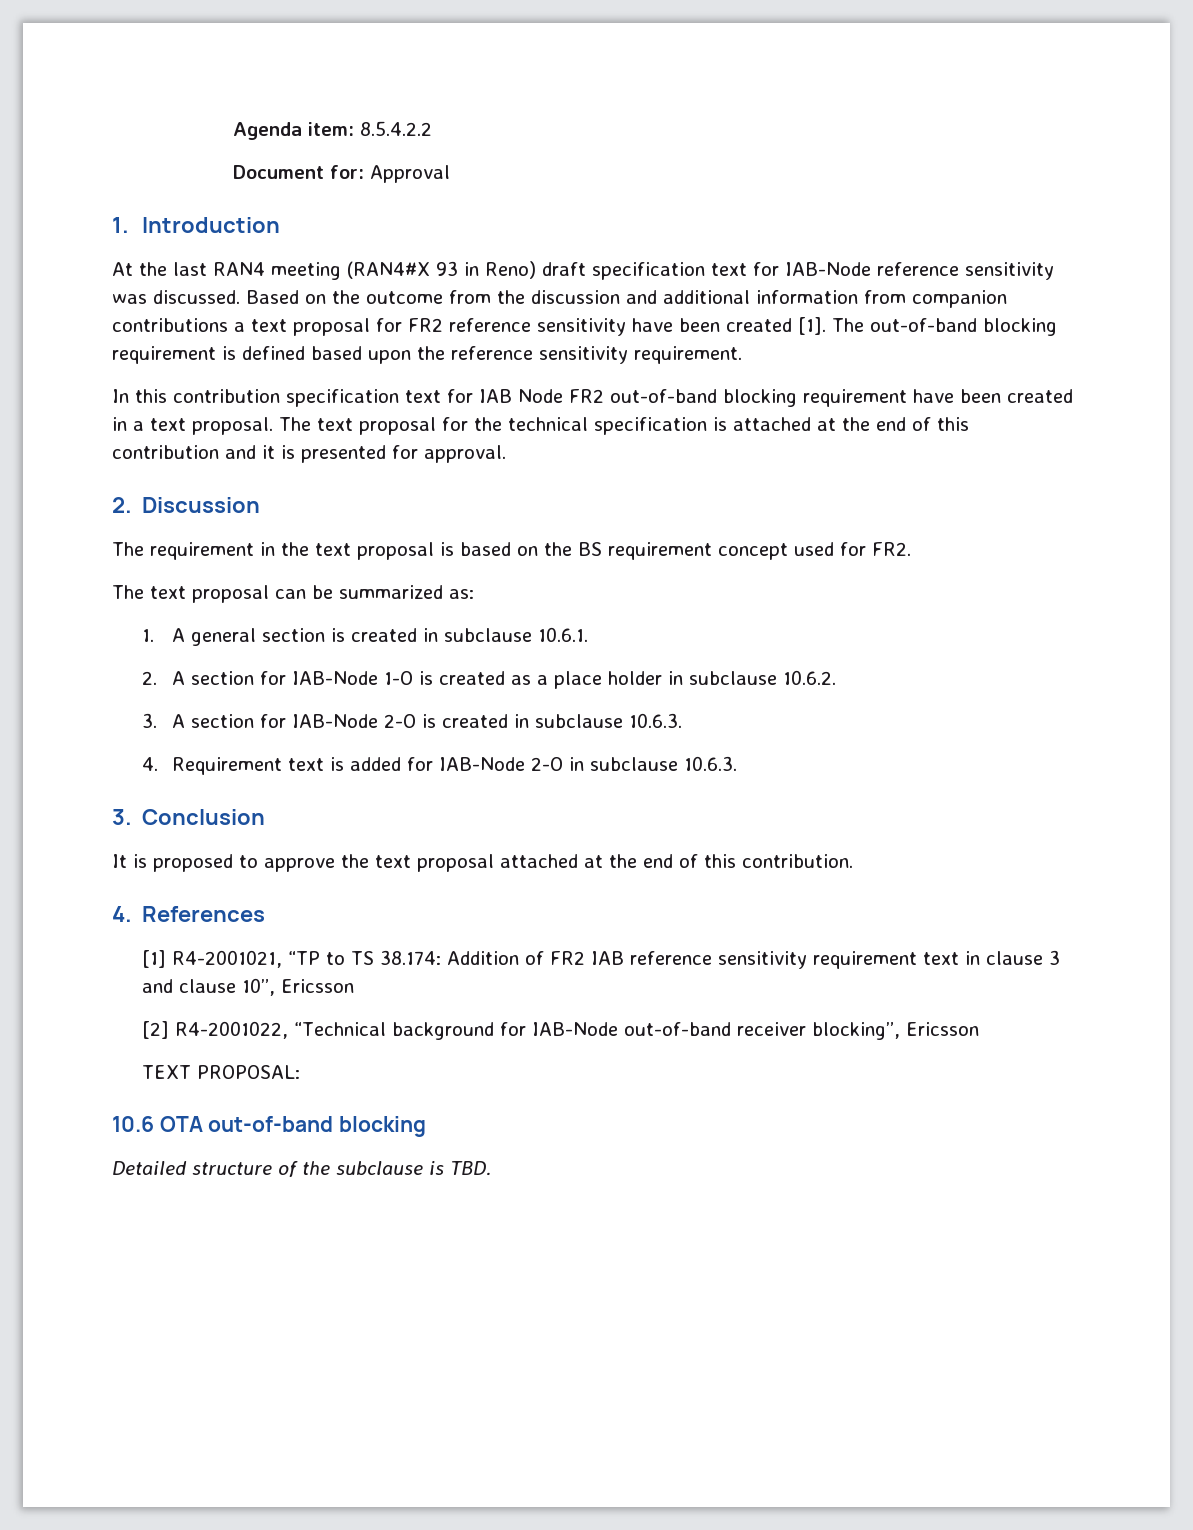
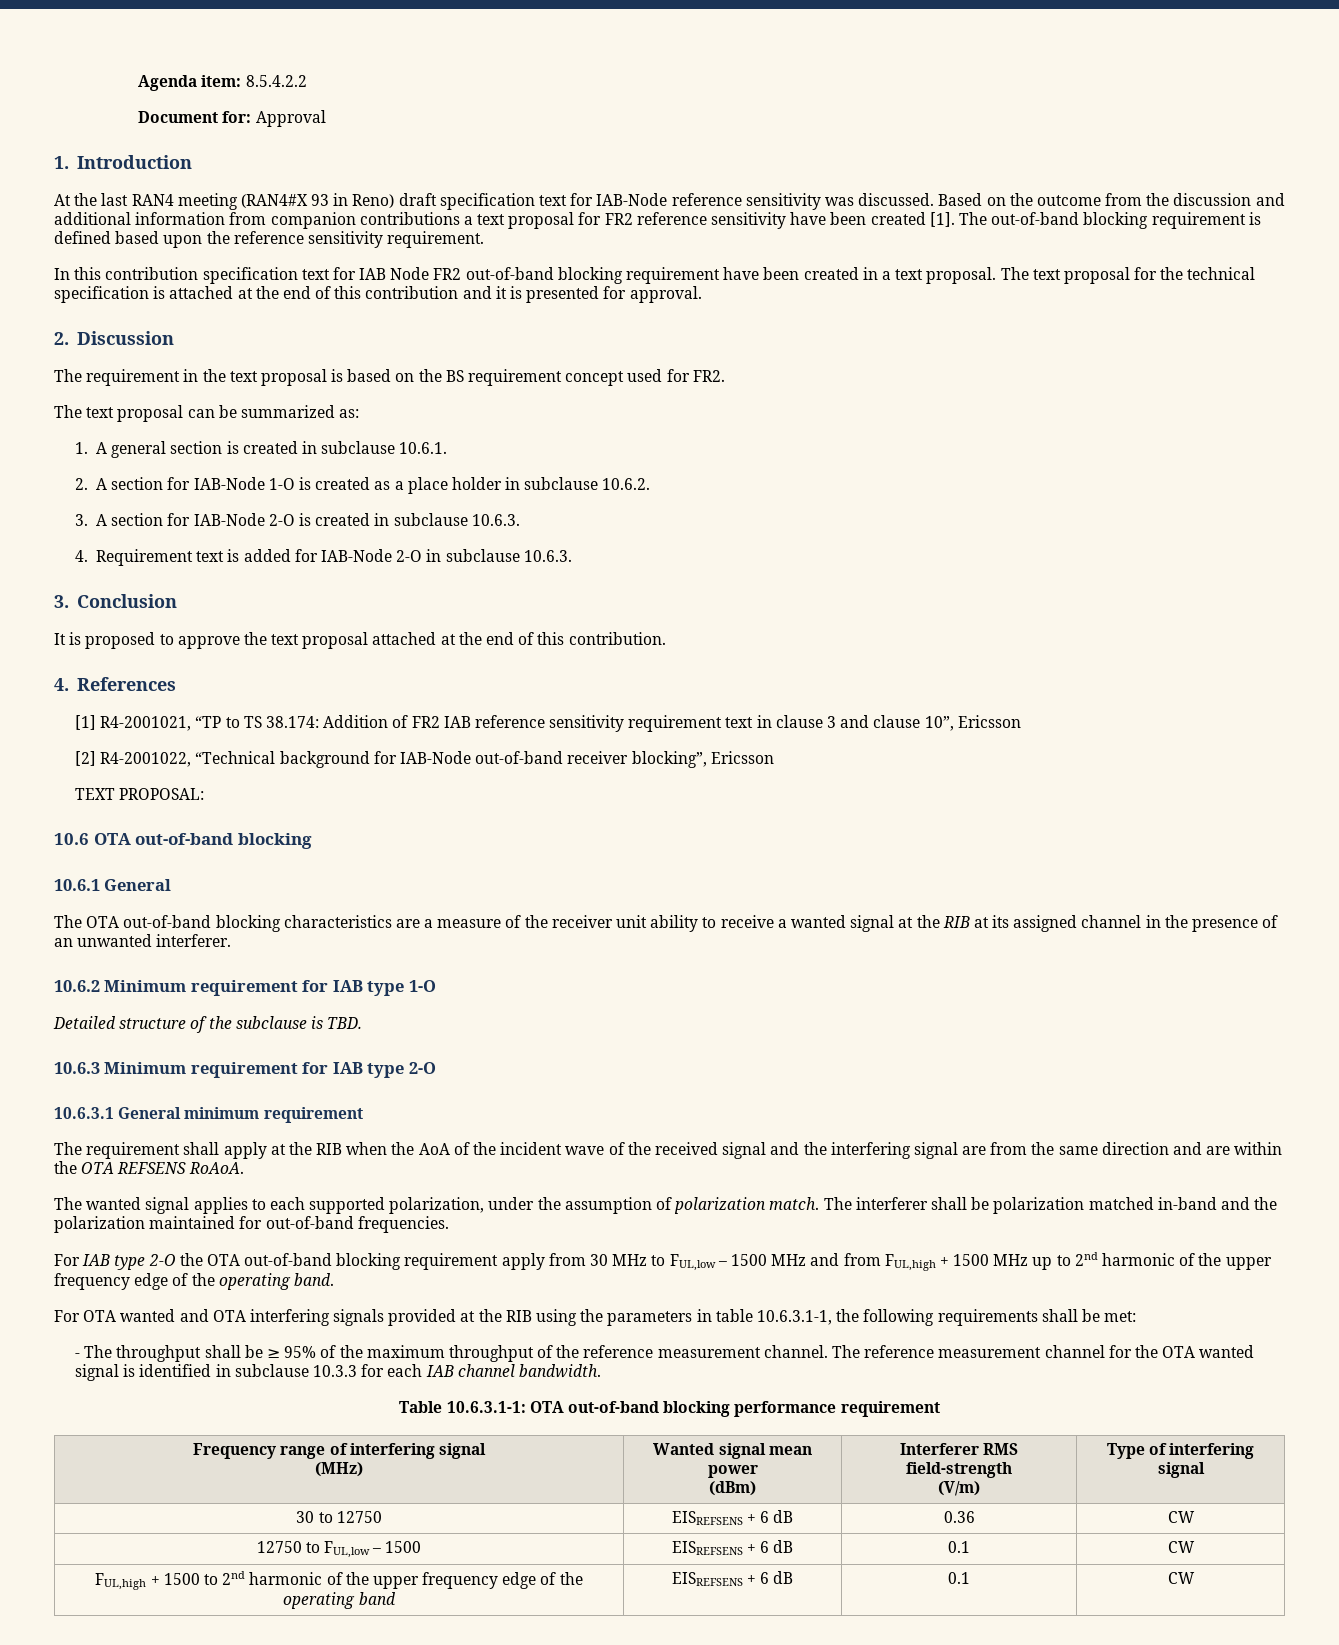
+ 10.6.1 General
+ The OTA out-of-band blocking characteristics are a measure of the receiver unit ability to receive a wanted signal at the RIB at its assigned channel in the presence of an unwanted interferer.
+ 10.6.2 Minimum requirement for IAB type 1-O
+ 10.6.3 Minimum requirement for IAB type 2-O
+ 10.6.3.1 General minimum requirement
+ The requirement shall apply at the RIB when the AoA of the incident wave of the received signal and the interfering signal are from the same direction and are within the OTA REFSENS RoAoA.
+ The wanted signal applies to each supported polarization, under the assumption of polarization match. The interferer shall be polarization matched in-band and the polarization maintained for out-of-band frequencies.
+ For IAB type 2-O the OTA out-of-band blocking requirement apply from 30 MHz to FUL,low – 1500 MHz and from FUL,high + 1500 MHz up to 2nd harmonic of the upper frequency edge of the operating band.
+ For OTA wanted and OTA interfering signals provided at the RIB using the parameters in table 10.6.3.1-1, the following requirements shall be met:
+ - The throughput shall be ≥ 95% of the maximum throughput of the reference measurement channel. The reference measurement channel for the OTA wanted signal is identified in subclause 10.3.3 for each IAB channel bandwidth.
+ Table 10.6.3.1-1: OTA out-of-band blocking performance requirement
+ Frequency range of interfering signal
+ (MHz) | Wanted signal mean power
+ (dBm) | Interferer RMS field-strength
+ (V/m) | Type of interfering signal
+ 30 to 12750 | EISREFSENS + 6 dB | 0.36 | CW
+ 12750 to FUL,low – 1500 | EISREFSENS + 6 dB | 0.1 | CW
+ FUL,high + 1500 to 2nd harmonic of the upper frequency edge of the operating band | EISREFSENS + 6 dB | 0.1 | CW

